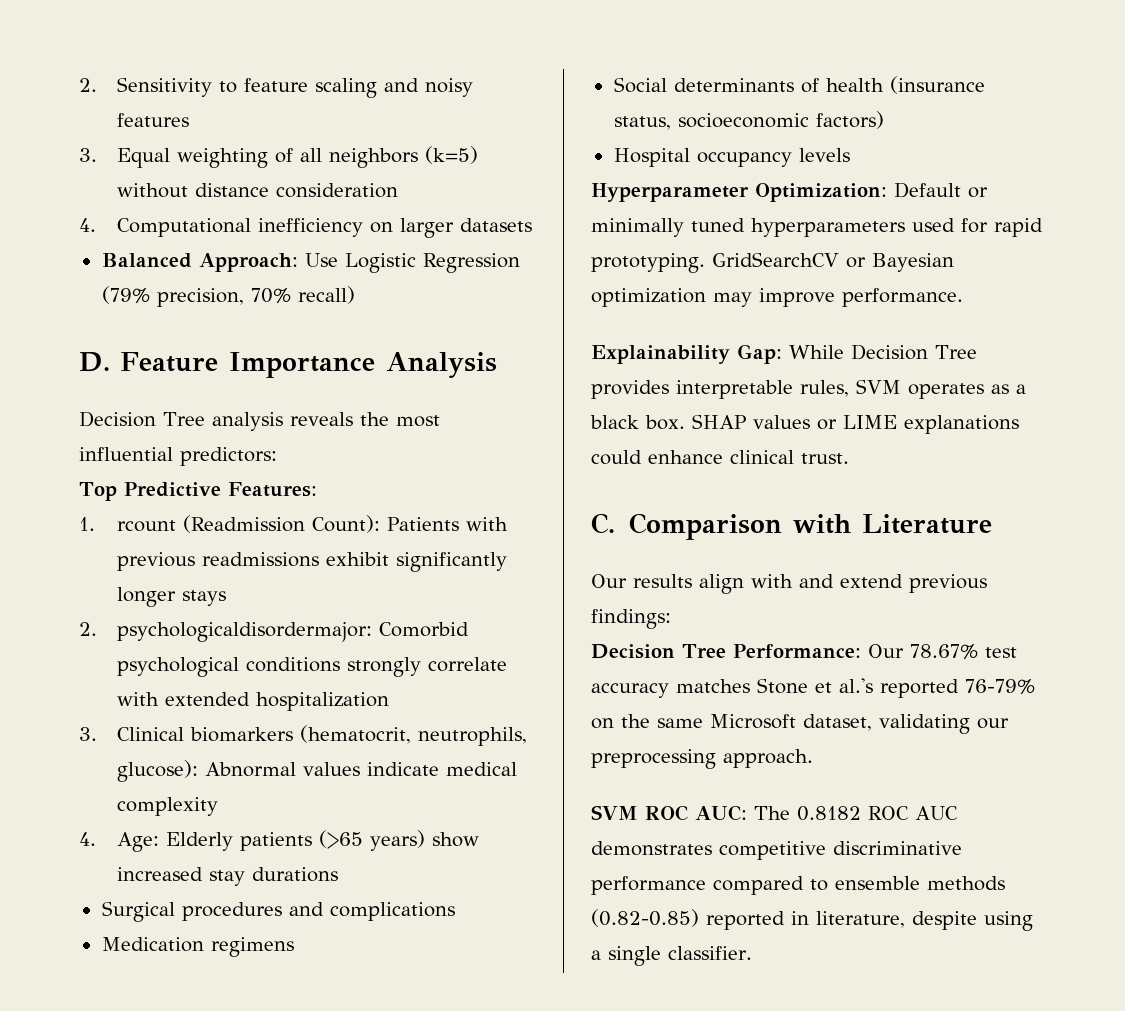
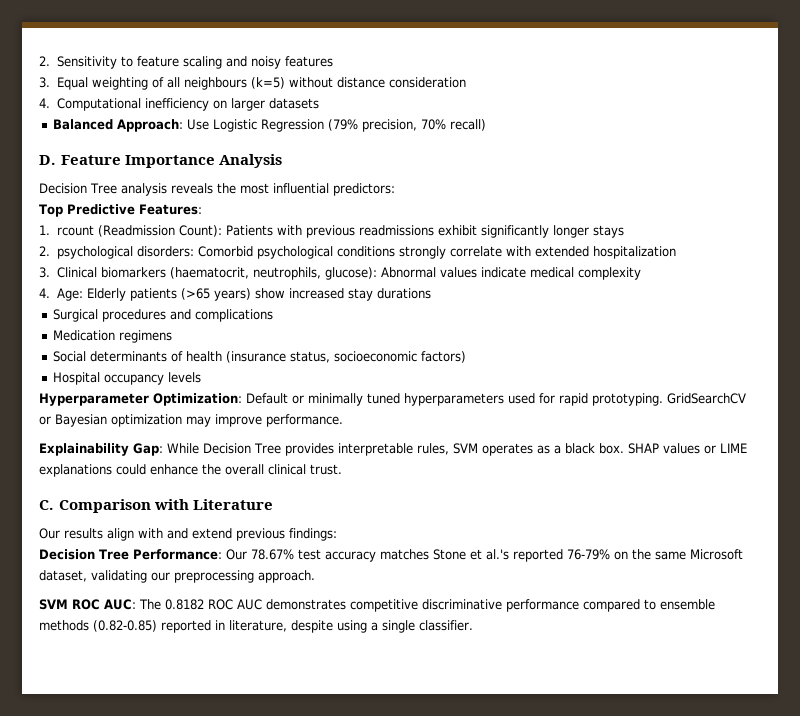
- 3. Equal weighting of all neighbors (k=5) without distance consideration
+ 3. Equal weighting of all neighbours (k=5) without distance consideration
- 2. psychologicaldisordermajor: Comorbid psychological conditions strongly correlate with extended hospitalization
+ 2. psychological disorders: Comorbid psychological conditions strongly correlate with extended hospitalization
- 3. Clinical biomarkers (hematocrit, neutrophils, glucose): Abnormal values indicate medical complexity
+ 3. Clinical biomarkers (haematocrit, neutrophils, glucose): Abnormal values indicate medical complexity
- SHAP values or LIME explanations could enhance clinical trust.
+ SHAP values or LIME explanations could enhance the overall clinical trust.

